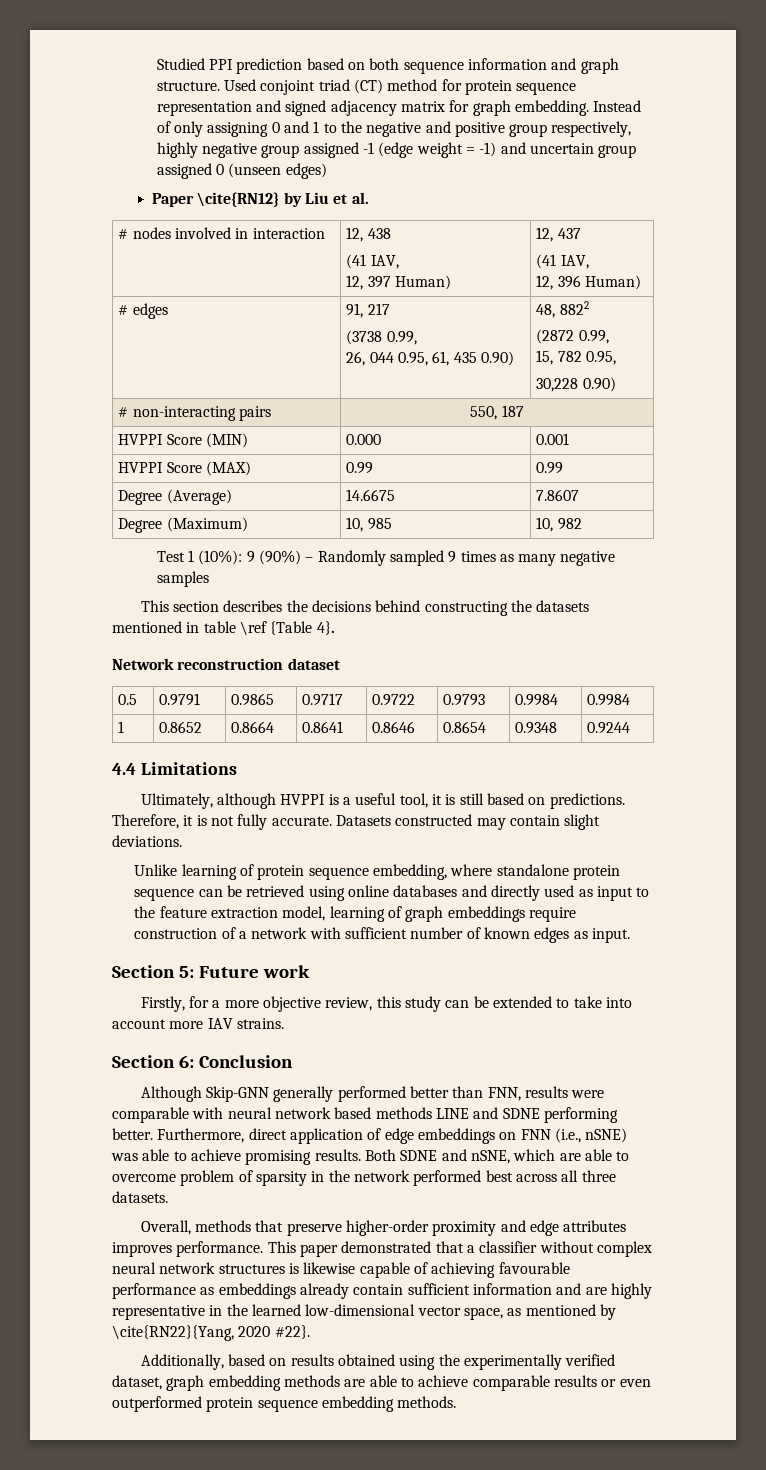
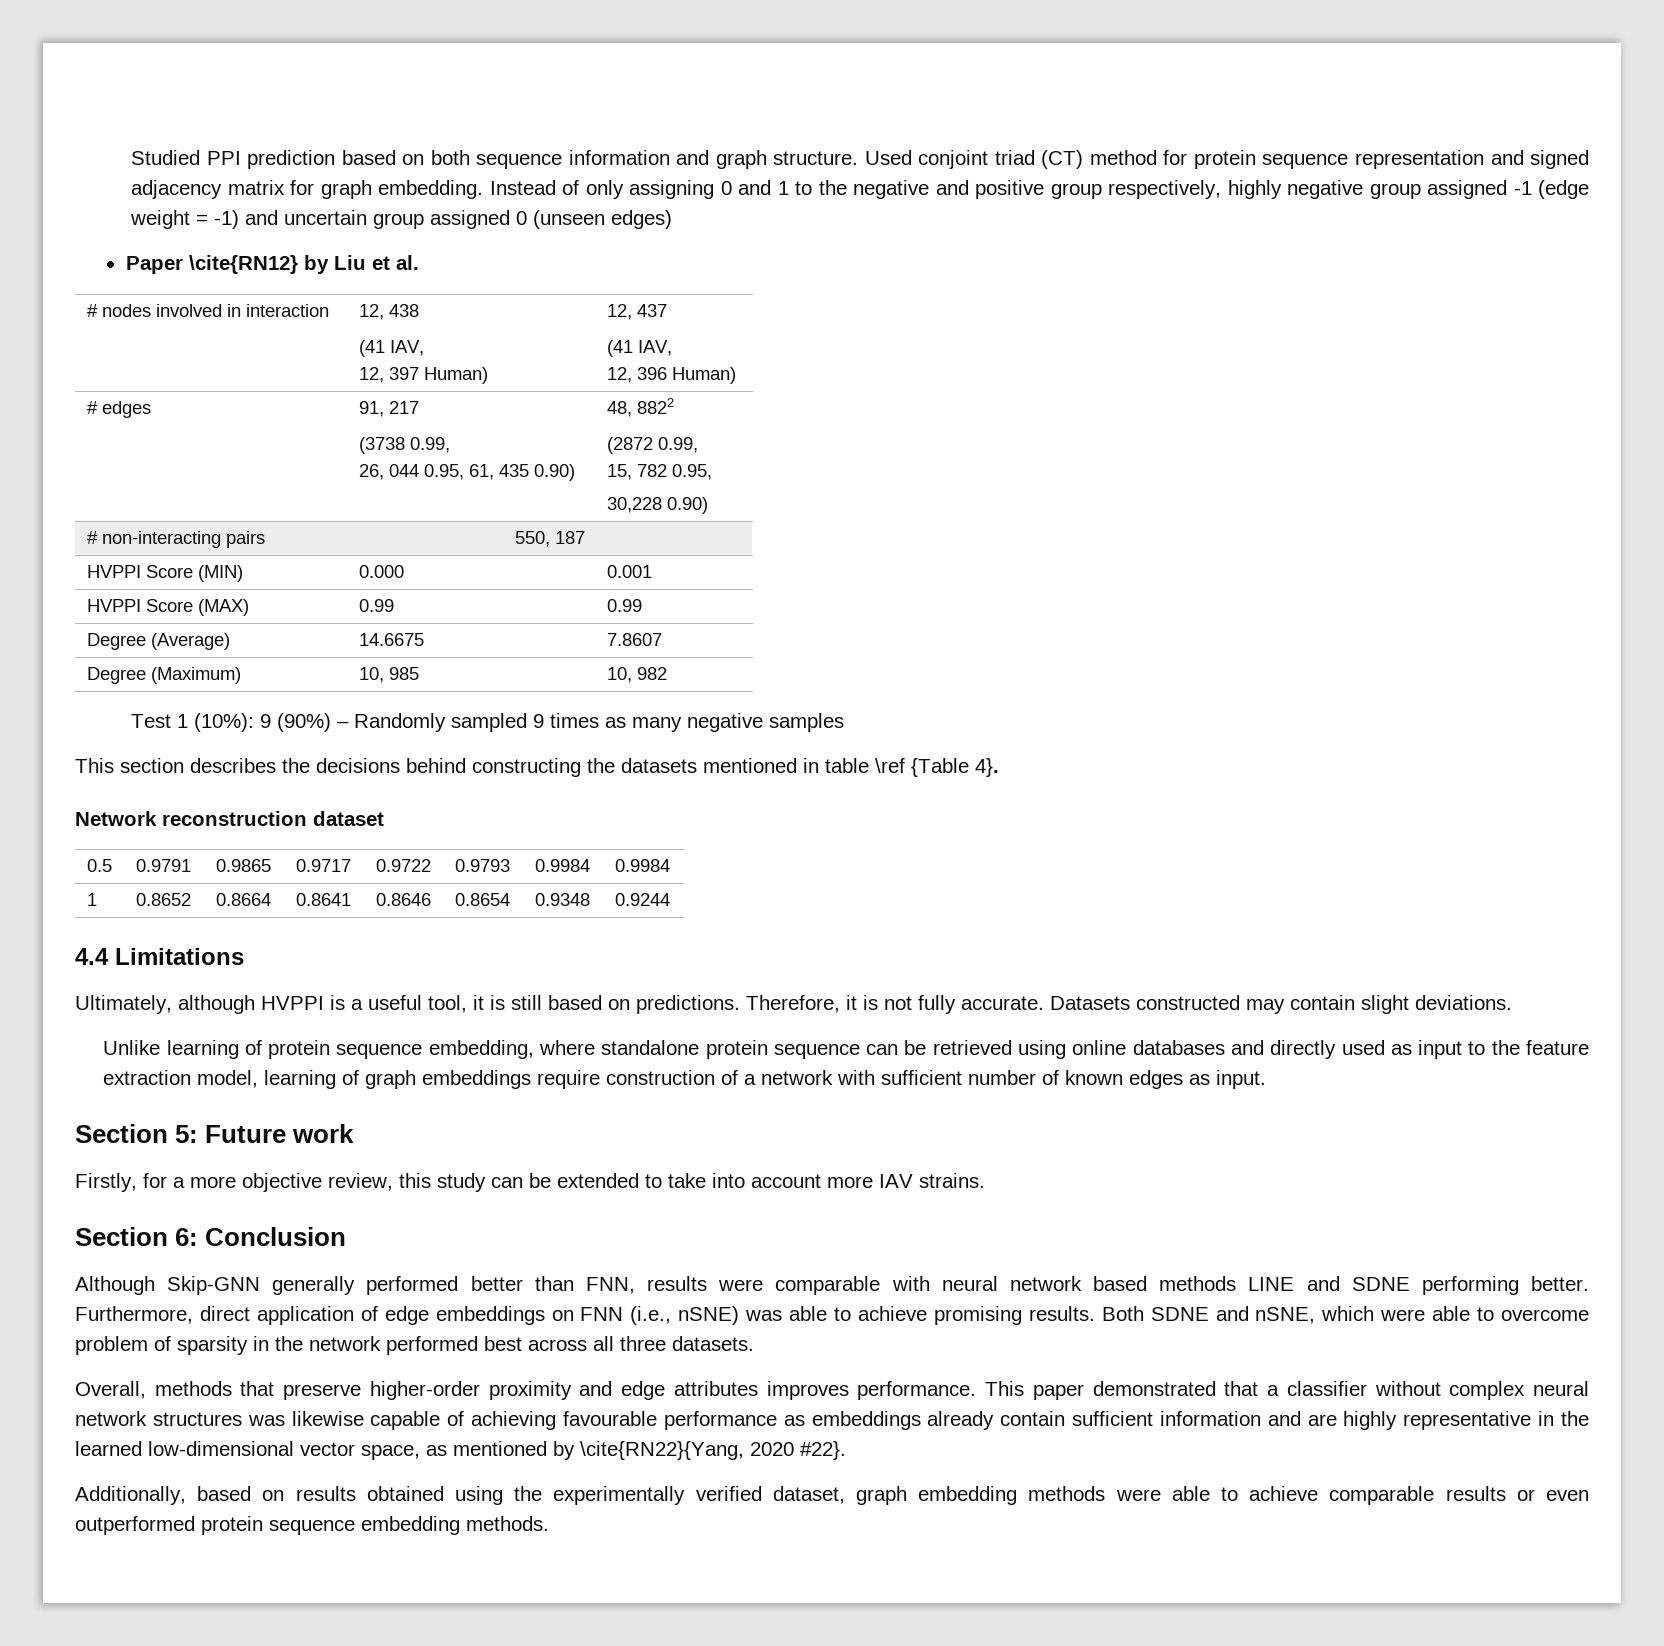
- Both SDNE and nSNE, which are able to overcome problem of sparsity in the network performed best across all three datasets.
+ Both SDNE and nSNE, which were able to overcome problem of sparsity in the network performed best across all three datasets.
- This paper demonstrated that a classifier without complex neural network structures is likewise capable of achieving favourable performance as embeddings already contain sufficient information and are highly representative in the learned low-dimensional vector space, as mentioned by \cite{RN22}{Yang, 2020 #22}.
+ This paper demonstrated that a classifier without complex neural network structures was likewise capable of achieving favourable performance as embeddings already contain sufficient information and are highly representative in the learned low-dimensional vector space, as mentioned by \cite{RN22}{Yang, 2020 #22}.
- Additionally, based on results obtained using the experimentally verified dataset, graph embedding methods are able to achieve comparable results or even outperformed protein sequence embedding methods.
+ Additionally, based on results obtained using the experimentally verified dataset, graph embedding methods were able to achieve comparable results or even outperformed protein sequence embedding methods.

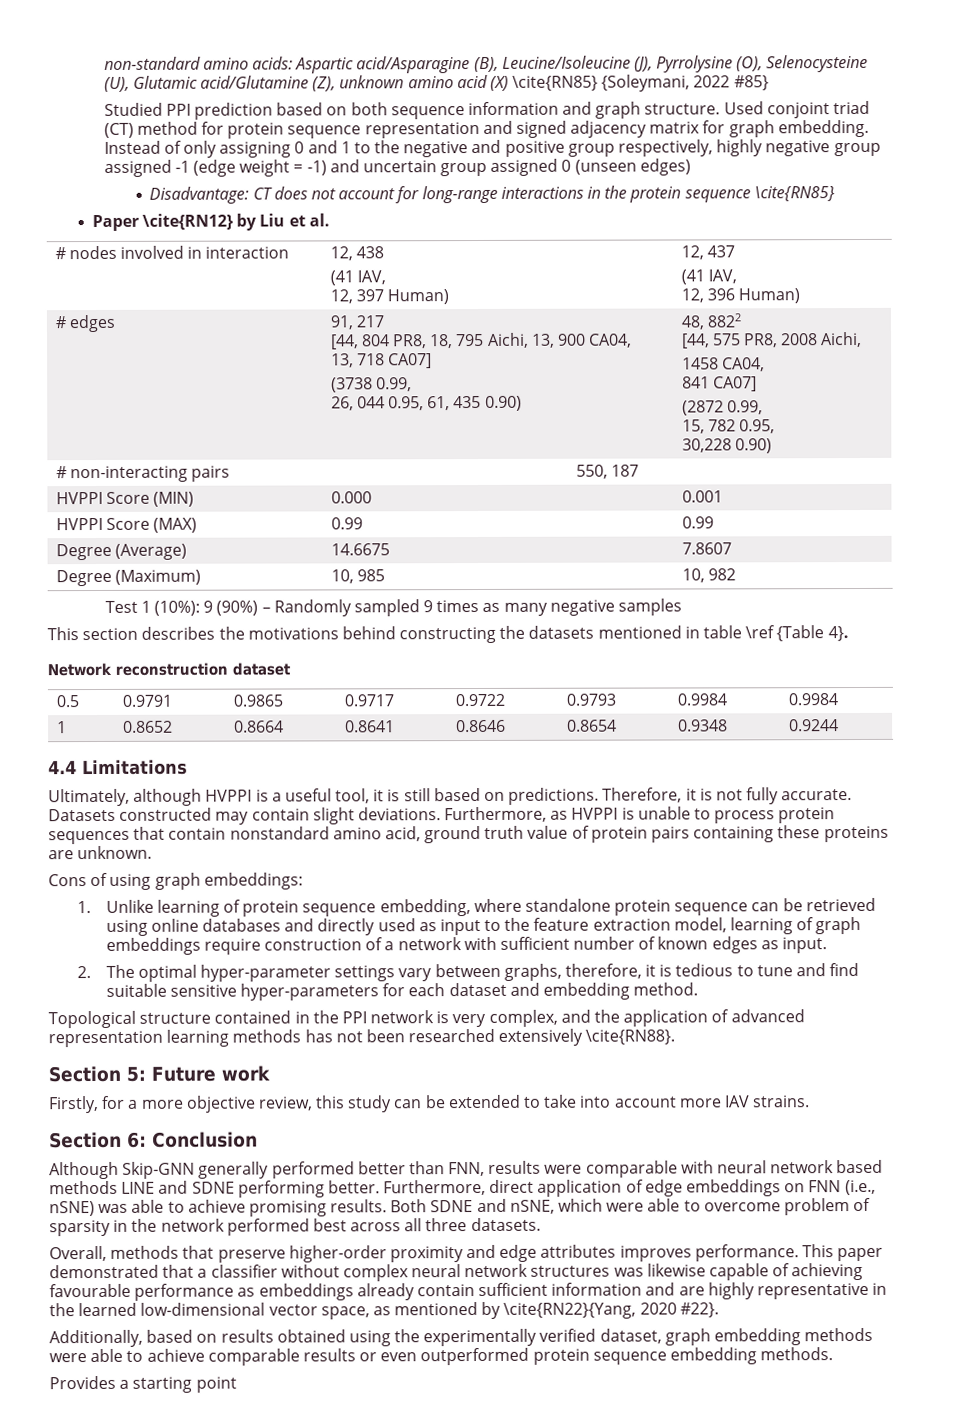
+ non-standard amino acids: Aspartic acid/Asparagine (B), Leucine/Isoleucine (J), Pyrrolysine (O), Selenocysteine (U), Glutamic acid/Glutamine (Z), unknown amino acid (X) \cite{RN85} {Soleymani, 2022 #85}
+ Disadvantage: CT does not account for long-range interactions in the protein sequence \cite{RN85}
+ [44, 804 PR8, 18, 795 Aichi, 13, 900 CA04,
+ 13, 718 CA07]
+ [44, 575 PR8, 2008 Aichi,
+ 1458 CA04,
+ 841 CA07]
- This section describes the decisions behind constructing the datasets mentioned in table \ref {Table 4}.
+ This section describes the motivations behind constructing the datasets mentioned in table \ref {Table 4}.
- Datasets constructed may contain slight deviations.
- Unlike learning of protein sequence embedding, where standalone protein sequence can be retrieved using online databases and directly used as input to the feature extraction model, learning of graph embeddings require construction of a network with sufficient number of known edges as input.
+ Datasets constructed may contain slight deviations. Furthermore, as HVPPI is unable to process protein sequences that contain nonstandard amino acid, ground truth value of protein pairs containing these proteins are unknown.
+ Cons of using graph embeddings:
+ 1. Unlike learning of protein sequence embedding, where standalone protein sequence can be retrieved using online databases and directly used as input to the feature extraction model, learning of graph embeddings require construction of a network with sufficient number of known edges as input.
+ 2. The optimal hyper-parameter settings vary between graphs, therefore, it is tedious to tune and find suitable sensitive hyper-parameters for each dataset and embedding method.
+ Topological structure contained in the PPI network is very complex, and the application of advanced representation learning methods has not been researched extensively \cite{RN88}.
+ Provides a starting point

